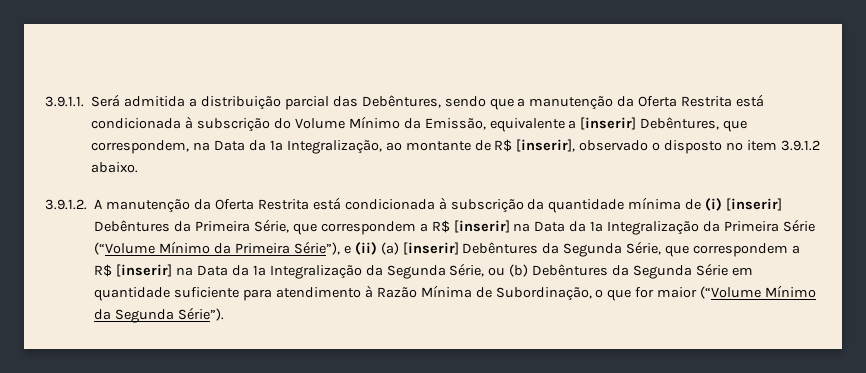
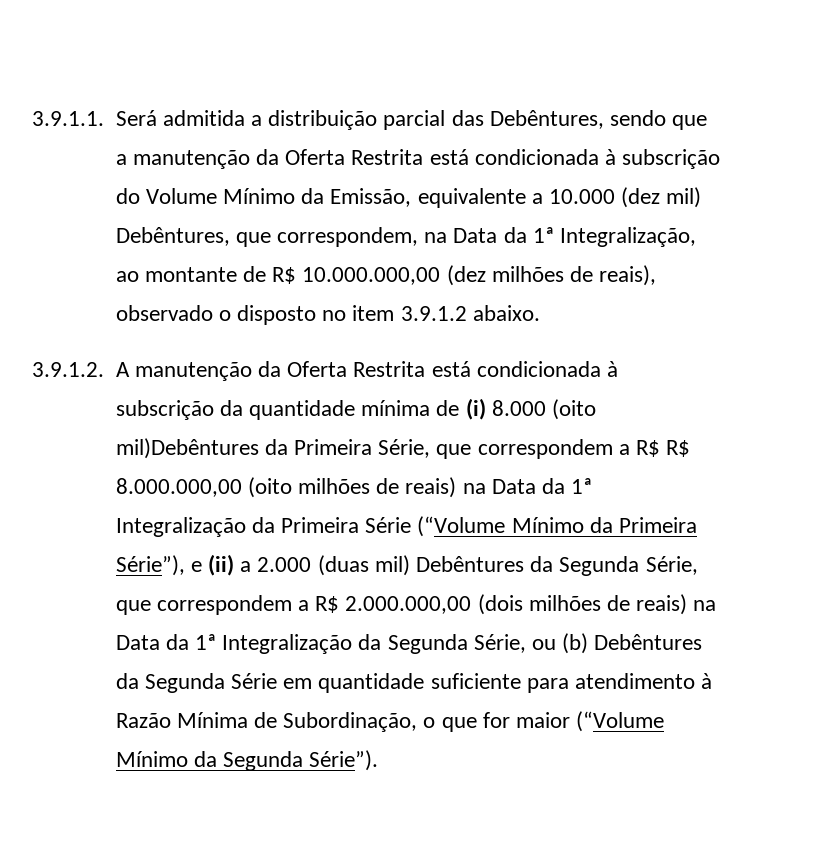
- 3.9.1.1. Será admitida a distribuição parcial das Debêntures, sendo que a manutenção da Oferta Restrita está condicionada à subscrição do Volume Mínimo da Emissão, equivalente a [inserir] Debêntures, que correspondem, na Data da 1ª Integralização, ao montante de R$ [inserir], observado o disposto no item 3.9.1.2 abaixo.
+ 3.9.1.1. Será admitida a distribuição parcial das Debêntures, sendo que a manutenção da Oferta Restrita está condicionada à subscrição do Volume Mínimo da Emissão, equivalente a 10.000 (dez mil) Debêntures, que correspondem, na Data da 1ª Integralização, ao montante de R$ 10.000.000,00 (dez milhões de reais), observado o disposto no item 3.9.1.2 abaixo.
- 3.9.1.2. A manutenção da Oferta Restrita está condicionada à subscrição da quantidade mínima de (i) [inserir] Debêntures da Primeira Série, que correspondem a R$ [inserir] na Data da 1ª Integralização da Primeira Série (“Volume Mínimo da Primeira Série”), e (ii) (a) [inserir] Debêntures da Segunda Série, que correspondem a R$ [inserir] na Data da 1ª Integralização da Segunda Série, ou (b) Debêntures da Segunda Série em quantidade suficiente para atendimento à Razão Mínima de Subordinação, o que for maior (“Volume Mínimo da Segunda Série”).
+ 3.9.1.2. A manutenção da Oferta Restrita está condicionada à subscrição da quantidade mínima de (i) 8.000 (oito mil)Debêntures da Primeira Série, que correspondem a R$ R$ 8.000.000,00 (oito milhões de reais) na Data da 1ª Integralização da Primeira Série (“Volume Mínimo da Primeira Série”), e (ii) a 2.000 (duas mil) Debêntures da Segunda Série, que correspondem a R$ 2.000.000,00 (dois milhões de reais) na Data da 1ª Integralização da Segunda Série, ou (b) Debêntures da Segunda Série em quantidade suficiente para atendimento à Razão Mínima de Subordinação, o que for maior (“Volume Mínimo da Segunda Série”).

